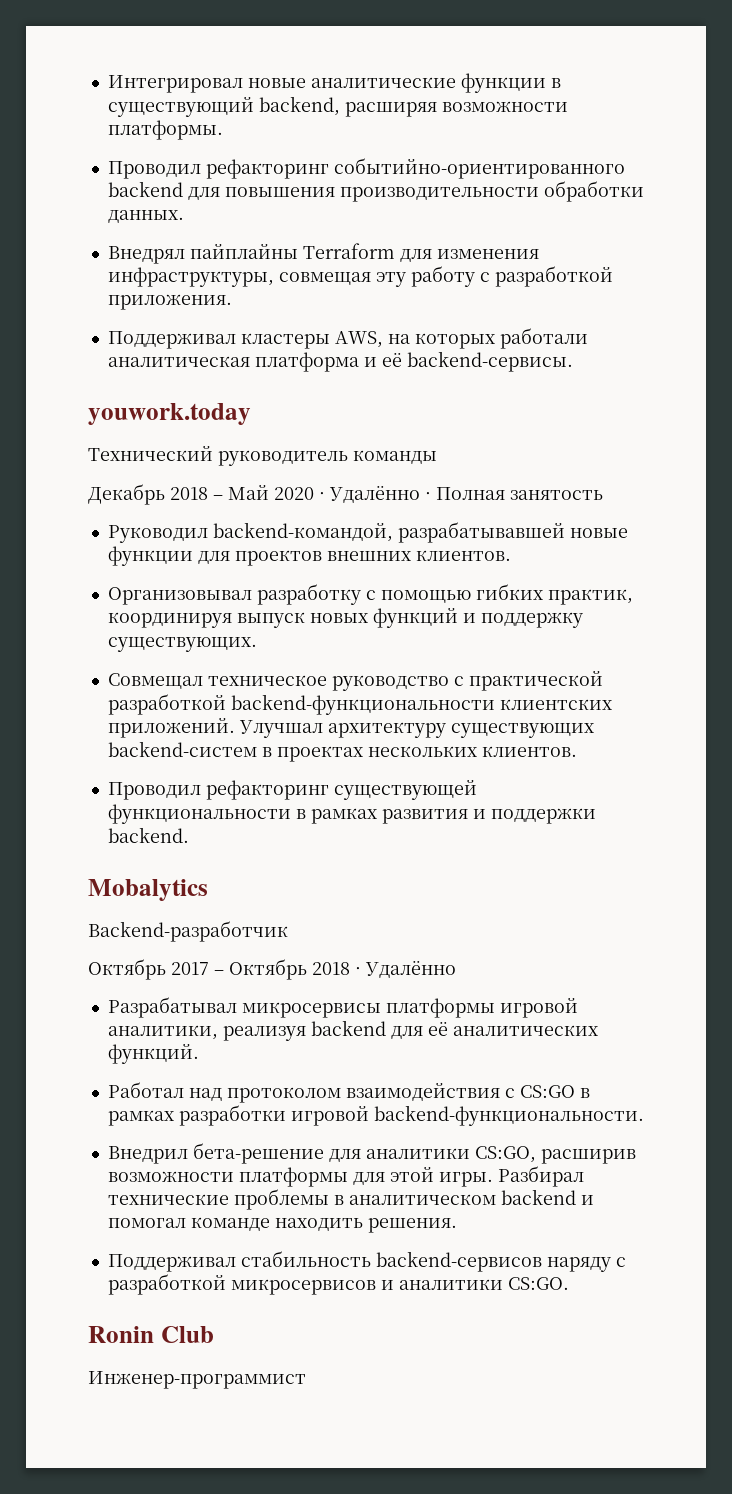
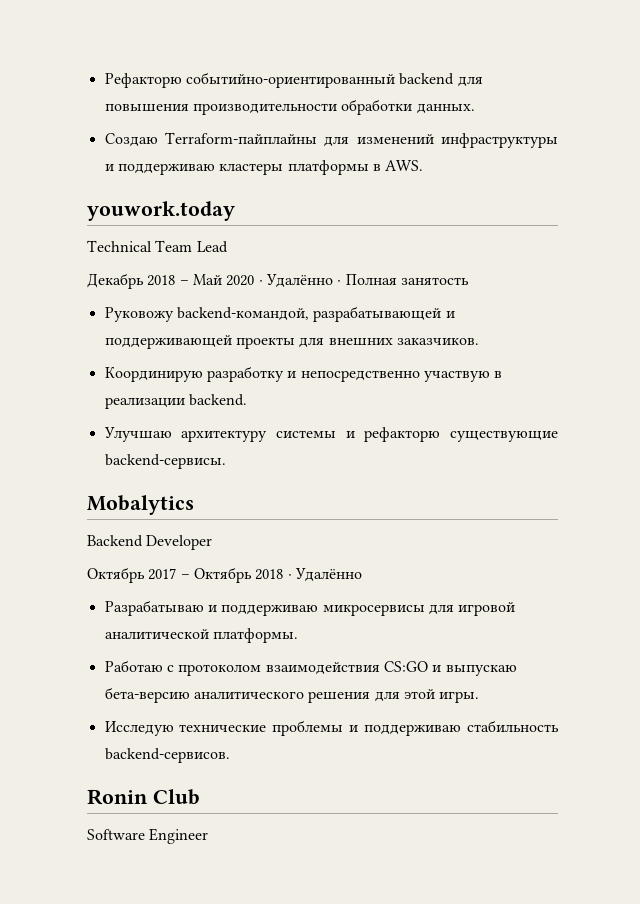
- Интегрировал новые аналитические функции в существующий backend, расширяя возможности платформы.
- Проводил рефакторинг событийно-ориентированного backend для повышения производительности обработки данных.
+ Рефакторю событийно-ориентированный backend для повышения производительности обработки данных.
- Внедрял пайплайны Terraform для изменения инфраструктуры, совмещая эту работу с разработкой приложения.
- Поддерживал кластеры AWS, на которых работали аналитическая платформа и её backend-сервисы.
+ Создаю Terraform-пайплайны для изменений инфраструктуры и поддерживаю кластеры платформы в AWS.
  youwork.today
- Технический руководитель команды
+ Technical Team Lead
- Руководил backend-командой, разрабатывавшей новые функции для проектов внешних клиентов.
- Организовывал разработку с помощью гибких практик, координируя выпуск новых функций и поддержку существующих.
- Совмещал техническое руководство с практической разработкой backend-функциональности клиентских приложений. Улучшал архитектуру существующих backend-систем в проектах нескольких клиентов.
- Проводил рефакторинг существующей функциональности в рамках развития и поддержки backend.
+ Руковожу backend-командой, разрабатывающей и поддерживающей проекты для внешних заказчиков.
+ Координирую разработку и непосредственно участвую в реализации backend.
+ Улучшаю архитектуру системы и рефакторю существующие backend-сервисы.
- Backend-разработчик
+ Backend Developer
- Разрабатывал микросервисы платформы игровой аналитики, реализуя backend для её аналитических функций.
- Работал над протоколом взаимодействия с CS:GO в рамках разработки игровой backend-функциональности.
- Внедрил бета-решение для аналитики CS:GO, расширив возможности платформы для этой игры. Разбирал технические проблемы в аналитическом backend и помогал команде находить решения.
- Поддерживал стабильность backend-сервисов наряду с разработкой микросервисов и аналитики CS:GO.
+ Разрабатываю и поддерживаю микросервисы для игровой аналитической платформы.
+ Работаю с протоколом взаимодействия CS:GO и выпускаю бета-версию аналитического решения для этой игры.
+ Исследую технические проблемы и поддерживаю стабильность backend-сервисов.
- Инженер-программист
+ Software Engineer

